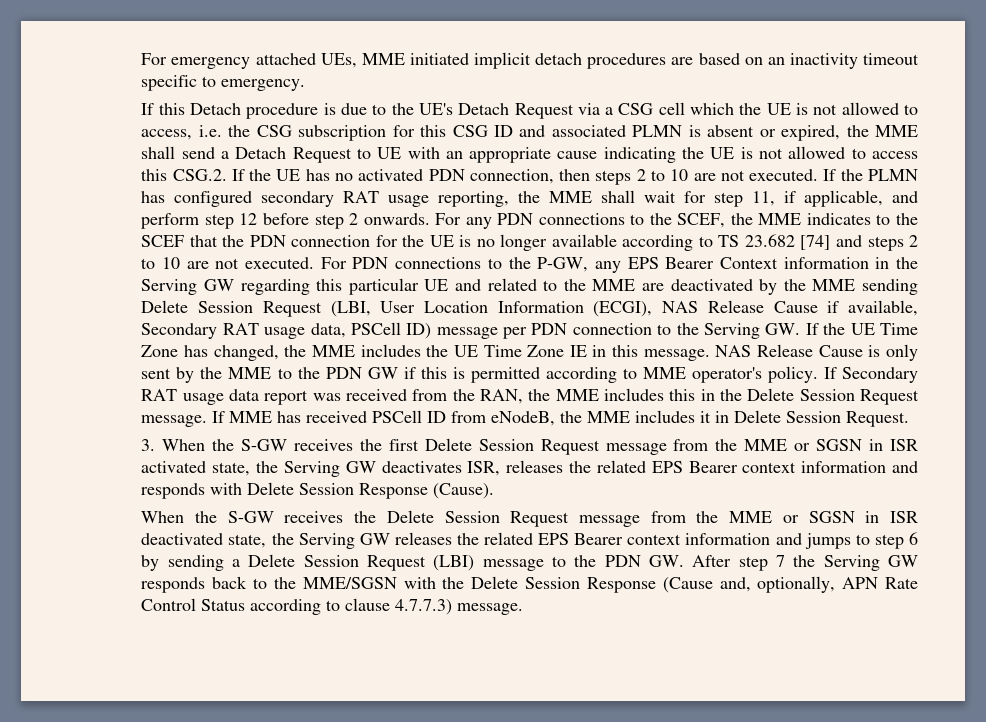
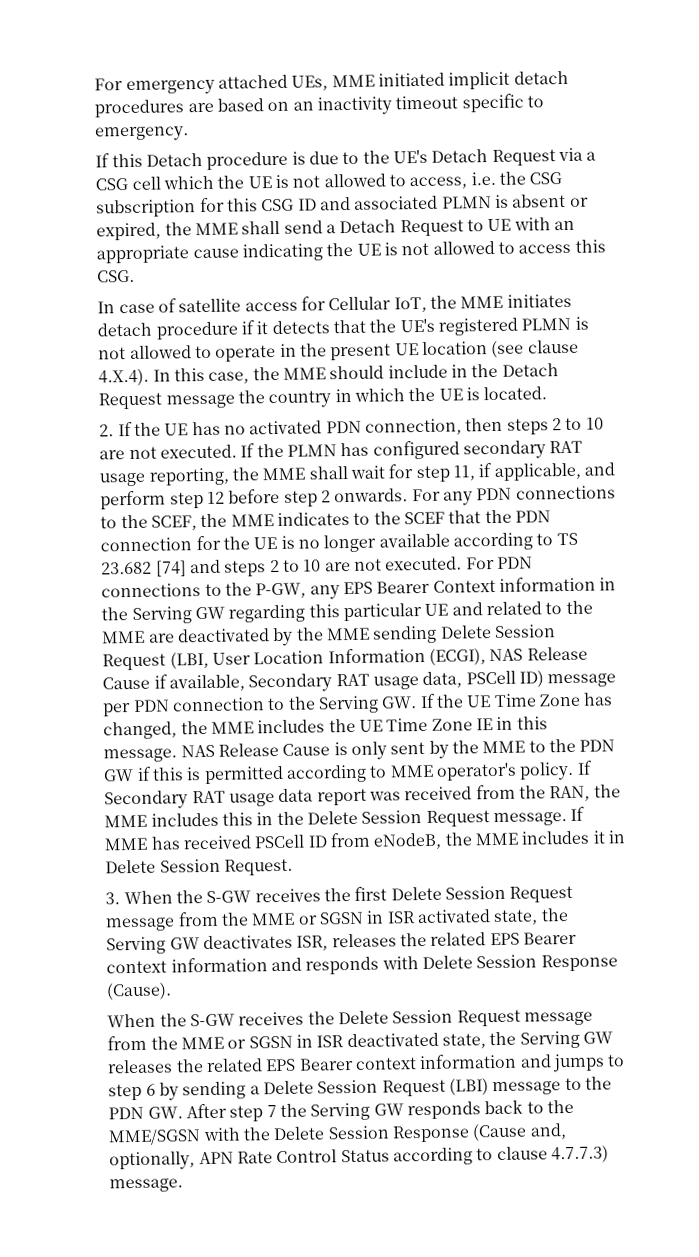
- If this Detach procedure is due to the UE's Detach Request via a CSG cell which the UE is not allowed to access, i.e. the CSG subscription for this CSG ID and associated PLMN is absent or expired, the MME shall send a Detach Request to UE with an appropriate cause indicating the UE is not allowed to access this CSG.2. If the UE has no activated PDN connection, then steps 2 to 10 are not executed.
+ If this Detach procedure is due to the UE's Detach Request via a CSG cell which the UE is not allowed to access, i.e. the CSG subscription for this CSG ID and associated PLMN is absent or expired, the MME shall send a Detach Request to UE with an appropriate cause indicating the UE is not allowed to access this CSG.
+ In case of satellite access for Cellular IoT, the MME initiates detach procedure if it detects that the UE's registered PLMN is not allowed to operate in the present UE location (see clause 4.X.4). In this case, the MME should include in the Detach Request message the country in which the UE is located.
+ 2. If the UE has no activated PDN connection, then steps 2 to 10 are not executed.

